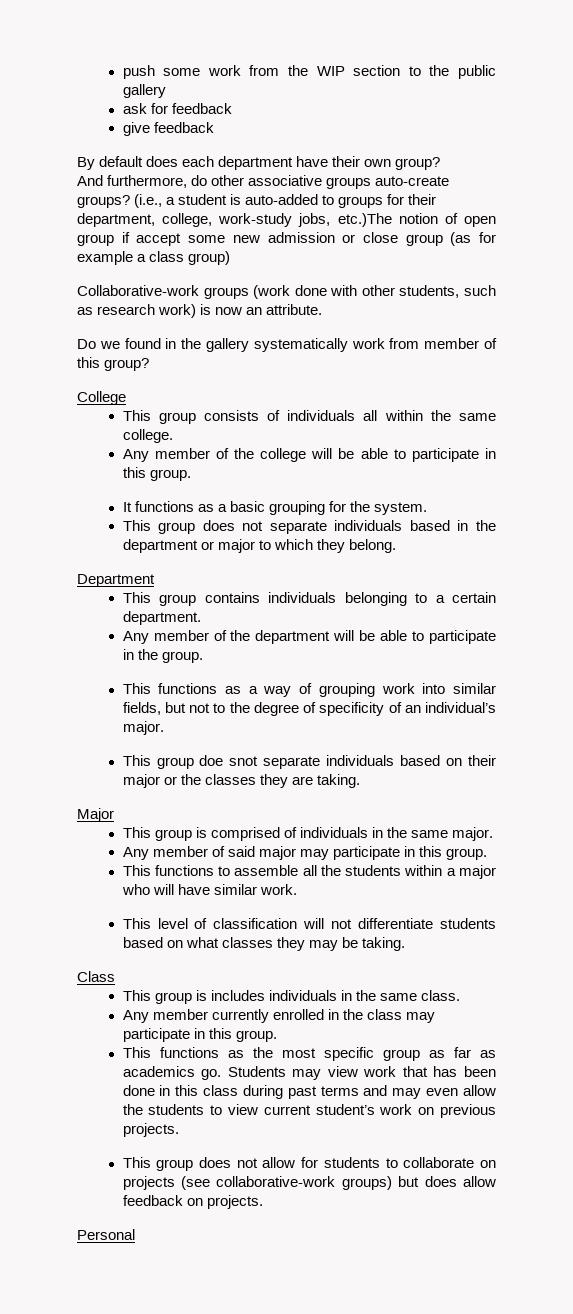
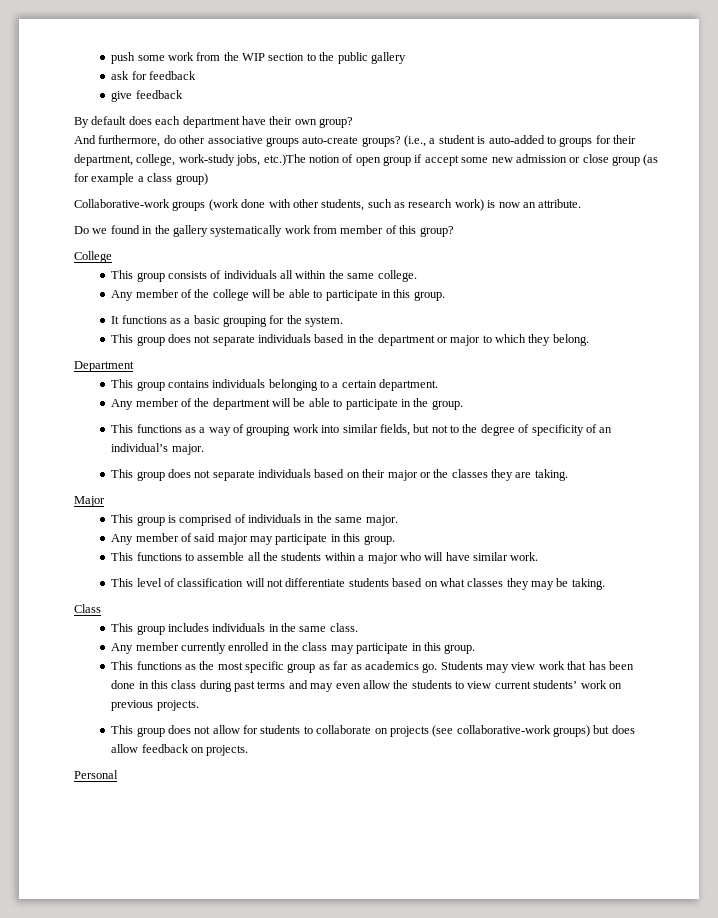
- This group doe snot separate individuals based on their major or the classes they are taking.
+ This group does not separate individuals based on their major or the classes they are taking.
- This group is includes individuals in the same class.
+ This group includes individuals in the same class.
- Students may view work that has been done in this class during past terms and may even allow the students to view current student’s work on previous projects.
+ Students may view work that has been done in this class during past terms and may even allow the students to view current students’ work on previous projects.

